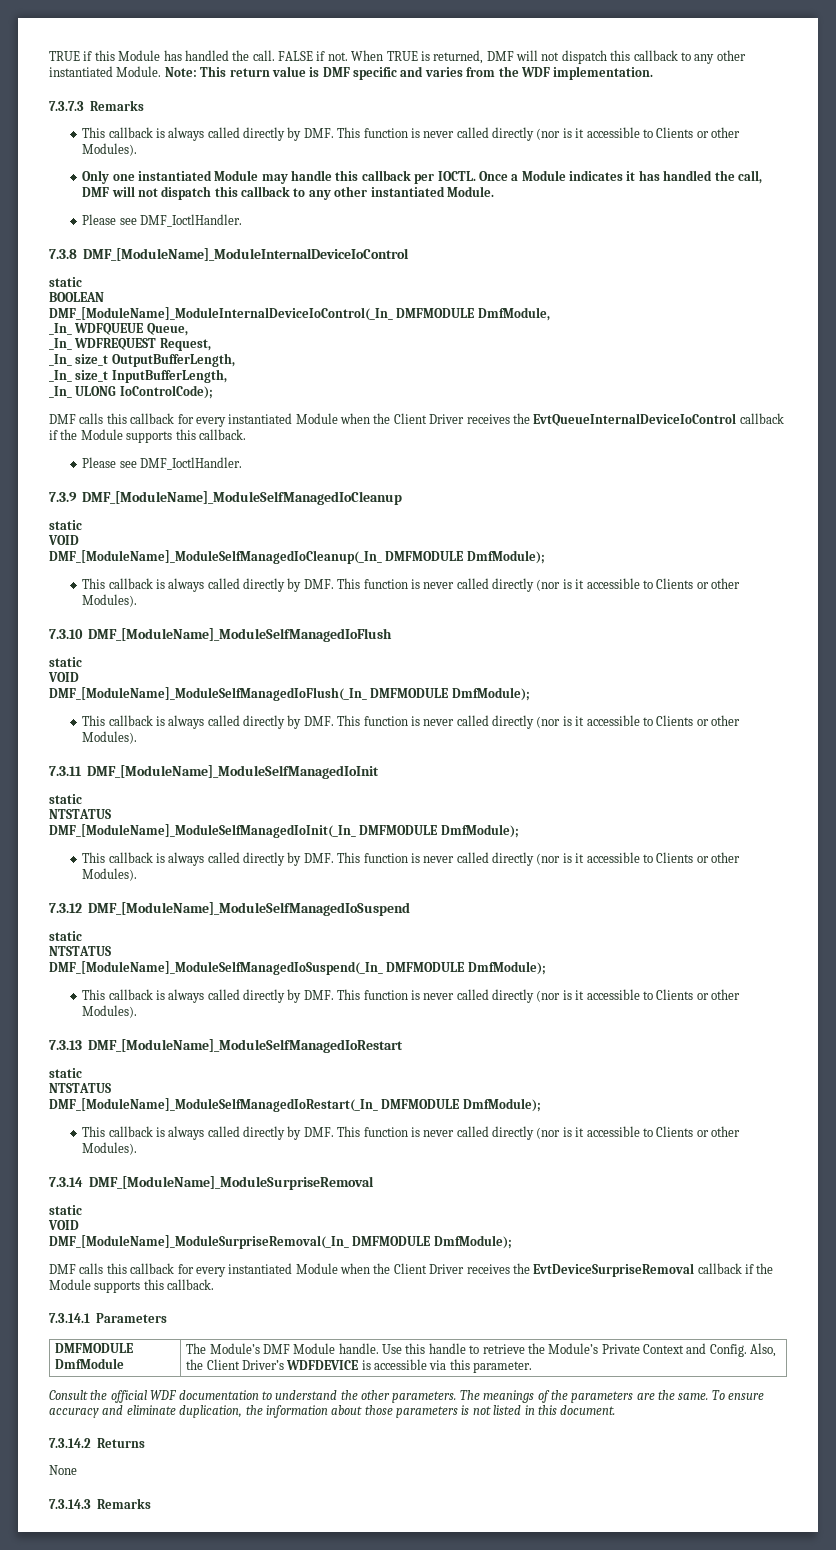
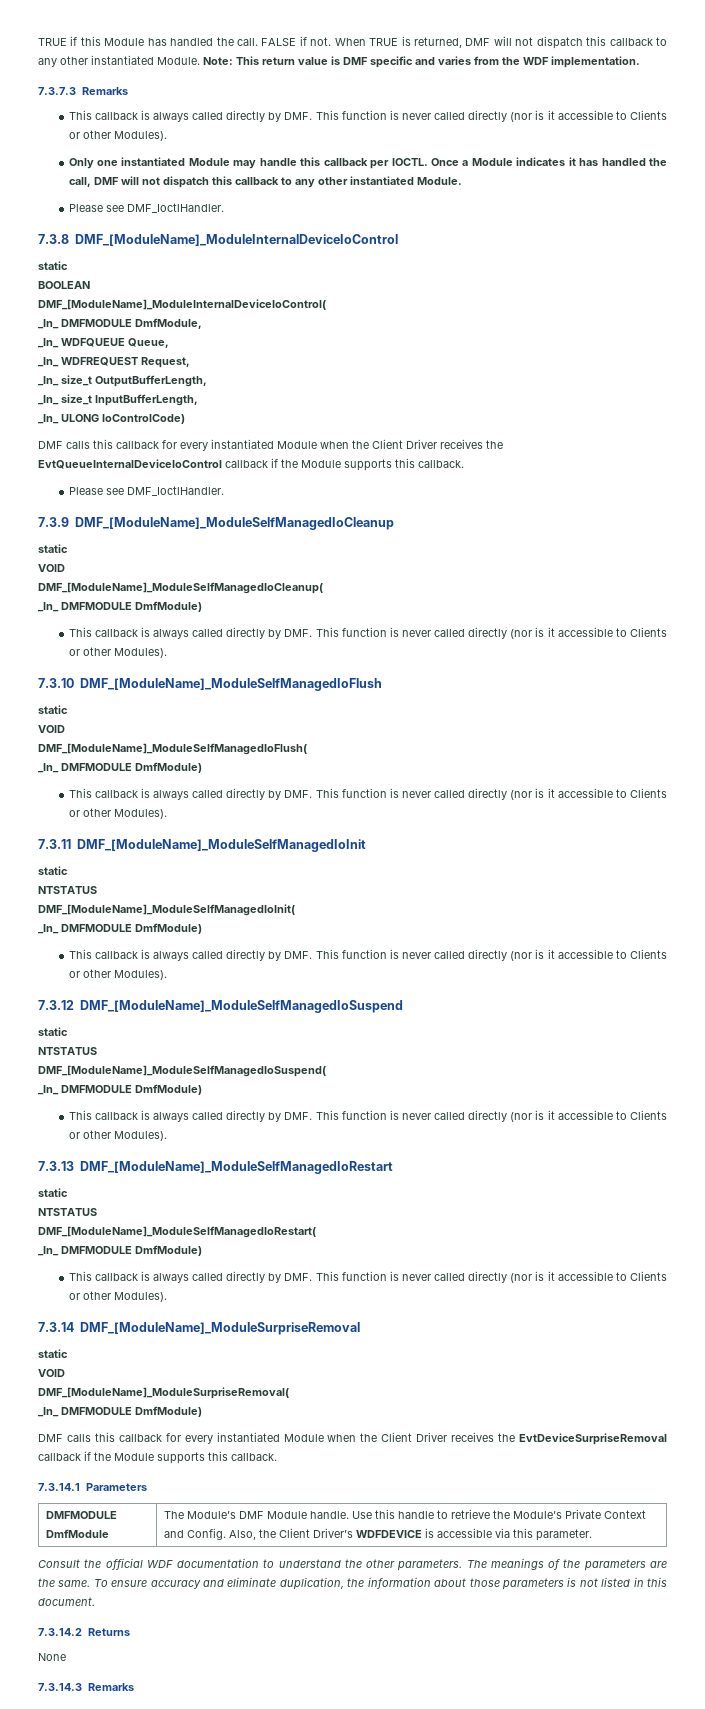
- DMF_[ModuleName]_ModuleInternalDeviceIoControl(_In_ DMFMODULE DmfModule,
+ DMF_[ModuleName]_ModuleInternalDeviceIoControl(
+ _In_ DMFMODULE DmfModule,
- _In_ ULONG IoControlCode);
+ _In_ ULONG IoControlCode)
- DMF_[ModuleName]_ModuleSelfManagedIoCleanup(_In_ DMFMODULE DmfModule);
+ DMF_[ModuleName]_ModuleSelfManagedIoCleanup(
+ _In_ DMFMODULE DmfModule)
- DMF_[ModuleName]_ModuleSelfManagedIoFlush(_In_ DMFMODULE DmfModule);
+ DMF_[ModuleName]_ModuleSelfManagedIoFlush(
+ _In_ DMFMODULE DmfModule)
- DMF_[ModuleName]_ModuleSelfManagedIoInit(_In_ DMFMODULE DmfModule);
+ DMF_[ModuleName]_ModuleSelfManagedIoInit(
+ _In_ DMFMODULE DmfModule)
- DMF_[ModuleName]_ModuleSelfManagedIoSuspend(_In_ DMFMODULE DmfModule);
+ DMF_[ModuleName]_ModuleSelfManagedIoSuspend(
+ _In_ DMFMODULE DmfModule)
- DMF_[ModuleName]_ModuleSelfManagedIoRestart(_In_ DMFMODULE DmfModule);
+ DMF_[ModuleName]_ModuleSelfManagedIoRestart(
+ _In_ DMFMODULE DmfModule)
- DMF_[ModuleName]_ModuleSurpriseRemoval(_In_ DMFMODULE DmfModule);
+ DMF_[ModuleName]_ModuleSurpriseRemoval(
+ _In_ DMFMODULE DmfModule)

